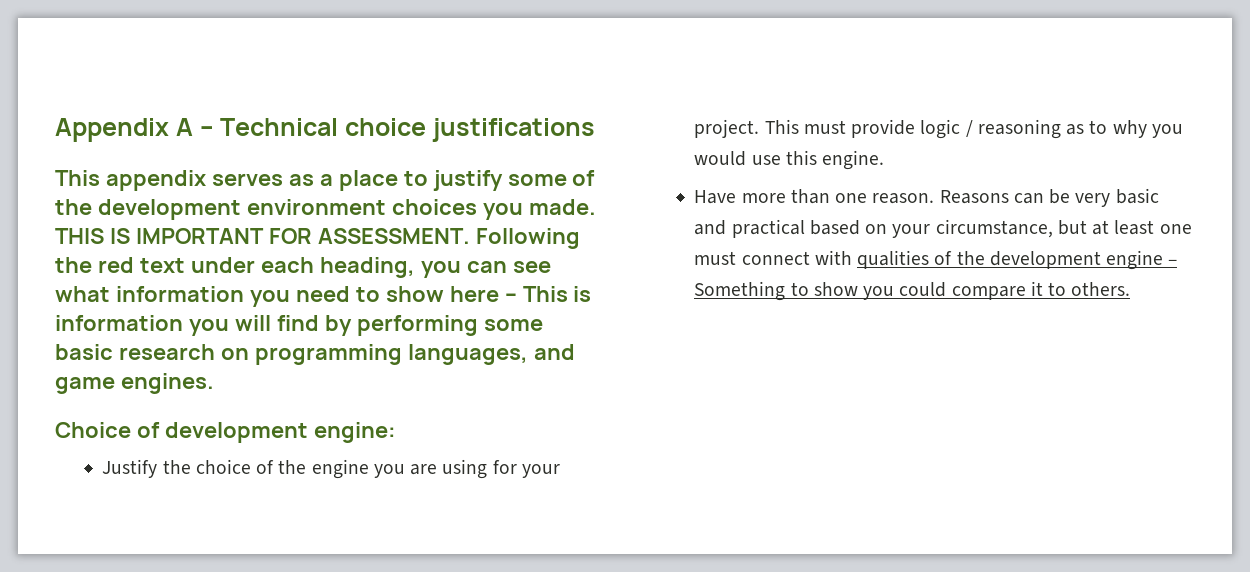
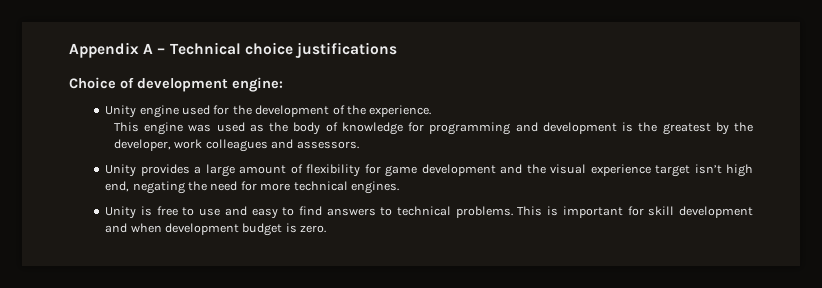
- This appendix serves as a place to justify some of the development environment choices you made. THIS IS IMPORTANT FOR ASSESSMENT. Following the red text under each heading, you can see what information you need to show here – This is information you will find by performing some basic research on programming languages, and game engines.
  Choice of development engine:
- Justify the choice of the engine you are using for your project. This must provide logic / reasoning as to why you would use this engine.
- Have more than one reason. Reasons can be very basic and practical based on your circumstance, but at least one must connect with qualities of the development engine – Something to show you could compare it to others.
+ Unity engine used for the development of the experience.
+ This engine was used as the body of knowledge for programming and development is the greatest by the developer, work colleagues and assessors.
+ Unity provides a large amount of flexibility for game development and the visual experience target isn’t high end, negating the need for more technical engines.
+ Unity is free to use and easy to find answers to technical problems. This is important for skill development and when development budget is zero.

